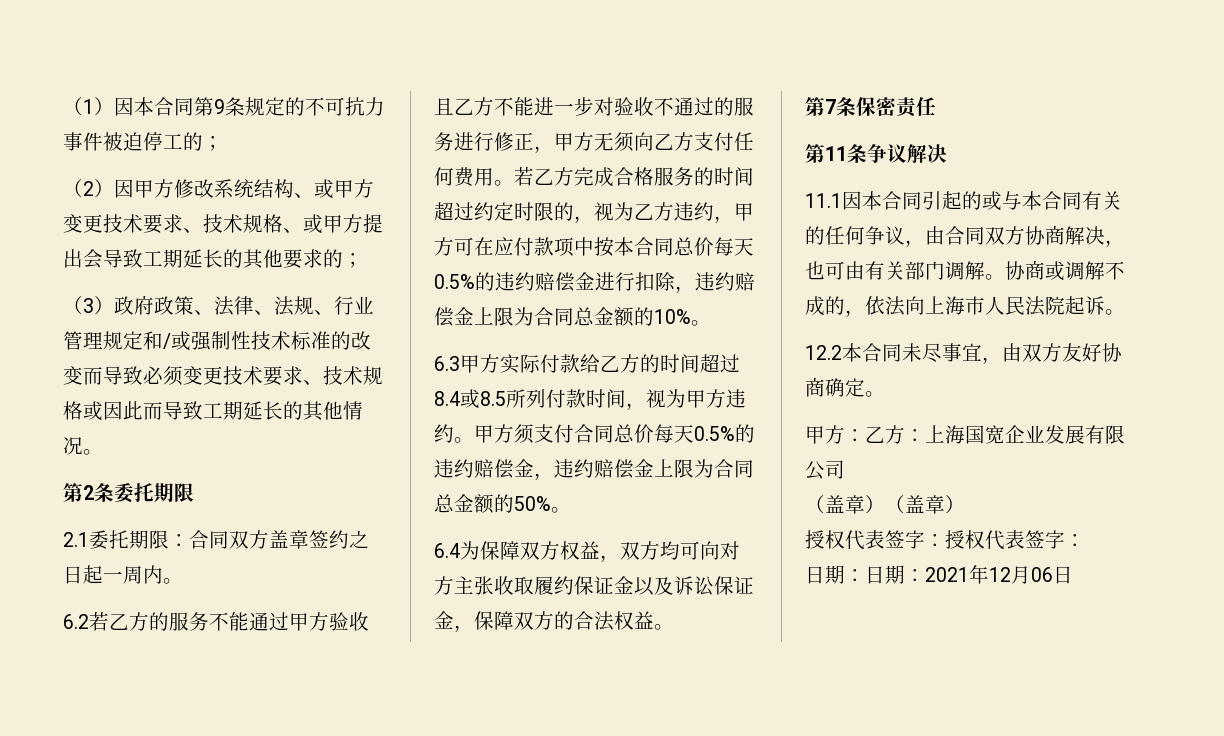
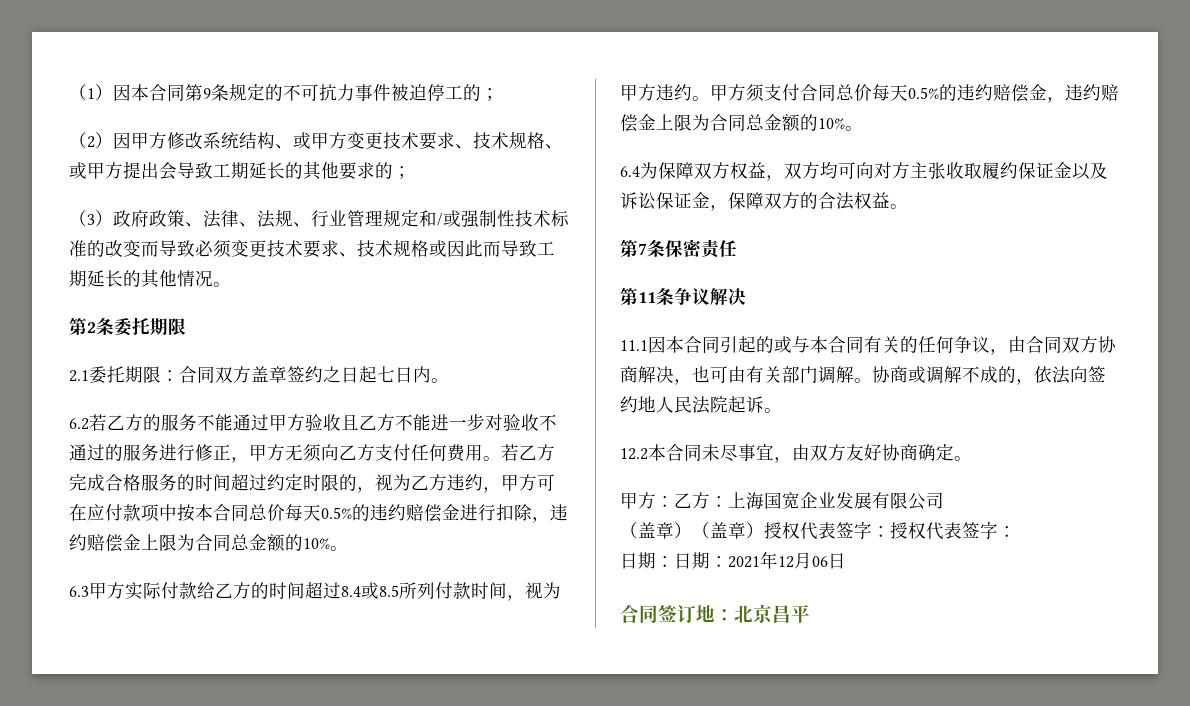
- 2.1委托期限：合同双方盖章签约之日起一周内。
+ 2.1委托期限：合同双方盖章签约之日起七日内。
- 甲方须支付合同总价每天0.5%的违约赔偿金，违约赔偿金上限为合同总金额的50%。
+ 甲方须支付合同总价每天0.5%的违约赔偿金，违约赔偿金上限为合同总金额的10%。
- 协商或调解不成的，依法向上海市人民法院起诉。
+ 协商或调解不成的，依法向签约地人民法院起诉。
- （盖章）（盖章）
- 授权代表签字：授权代表签字：
+ （盖章）（盖章）授权代表签字：授权代表签字：
+ 合同签订地：北京昌平

